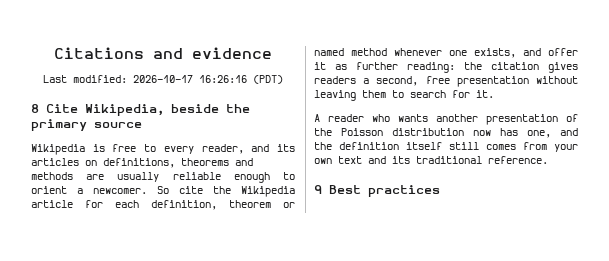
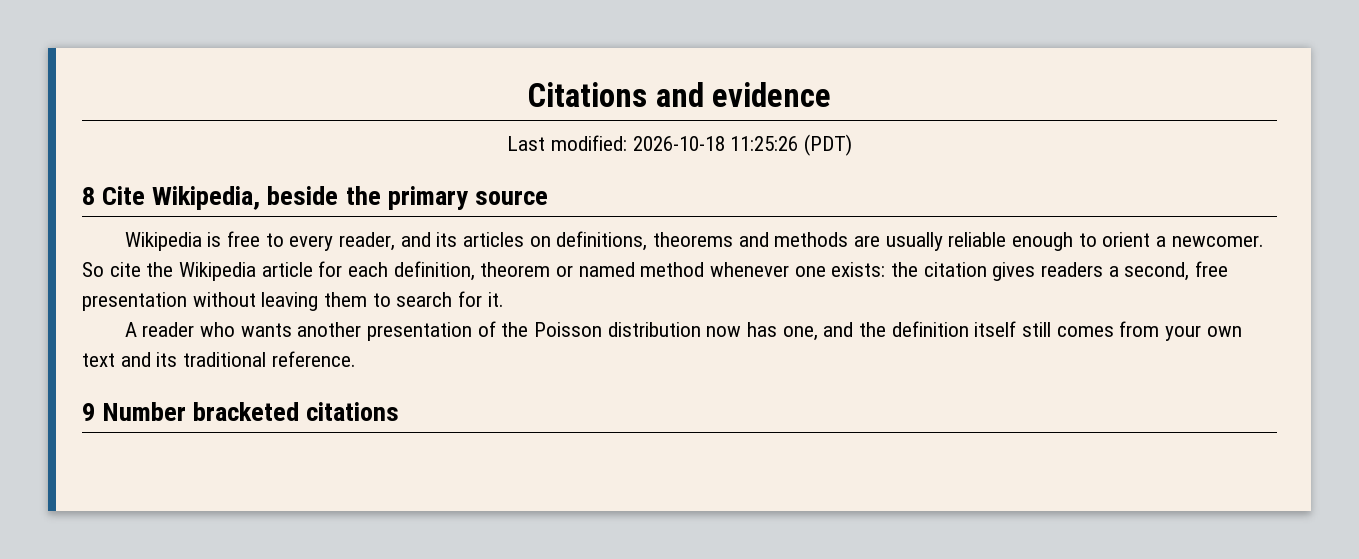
- Last modified: 2026-10-17 16:26:16 (PDT)
+ Last modified: 2026-10-18 11:25:26 (PDT)
- So cite the Wikipedia article for each definition, theorem or named method whenever one exists, and offer it as further reading: the citation gives readers a second, free presentation without leaving them to search for it.
+ So cite the Wikipedia article for each definition, theorem or named method whenever one exists: the citation gives readers a second, free presentation without leaving them to search for it.
- 9 Best practices
+ 9 Number bracketed citations

